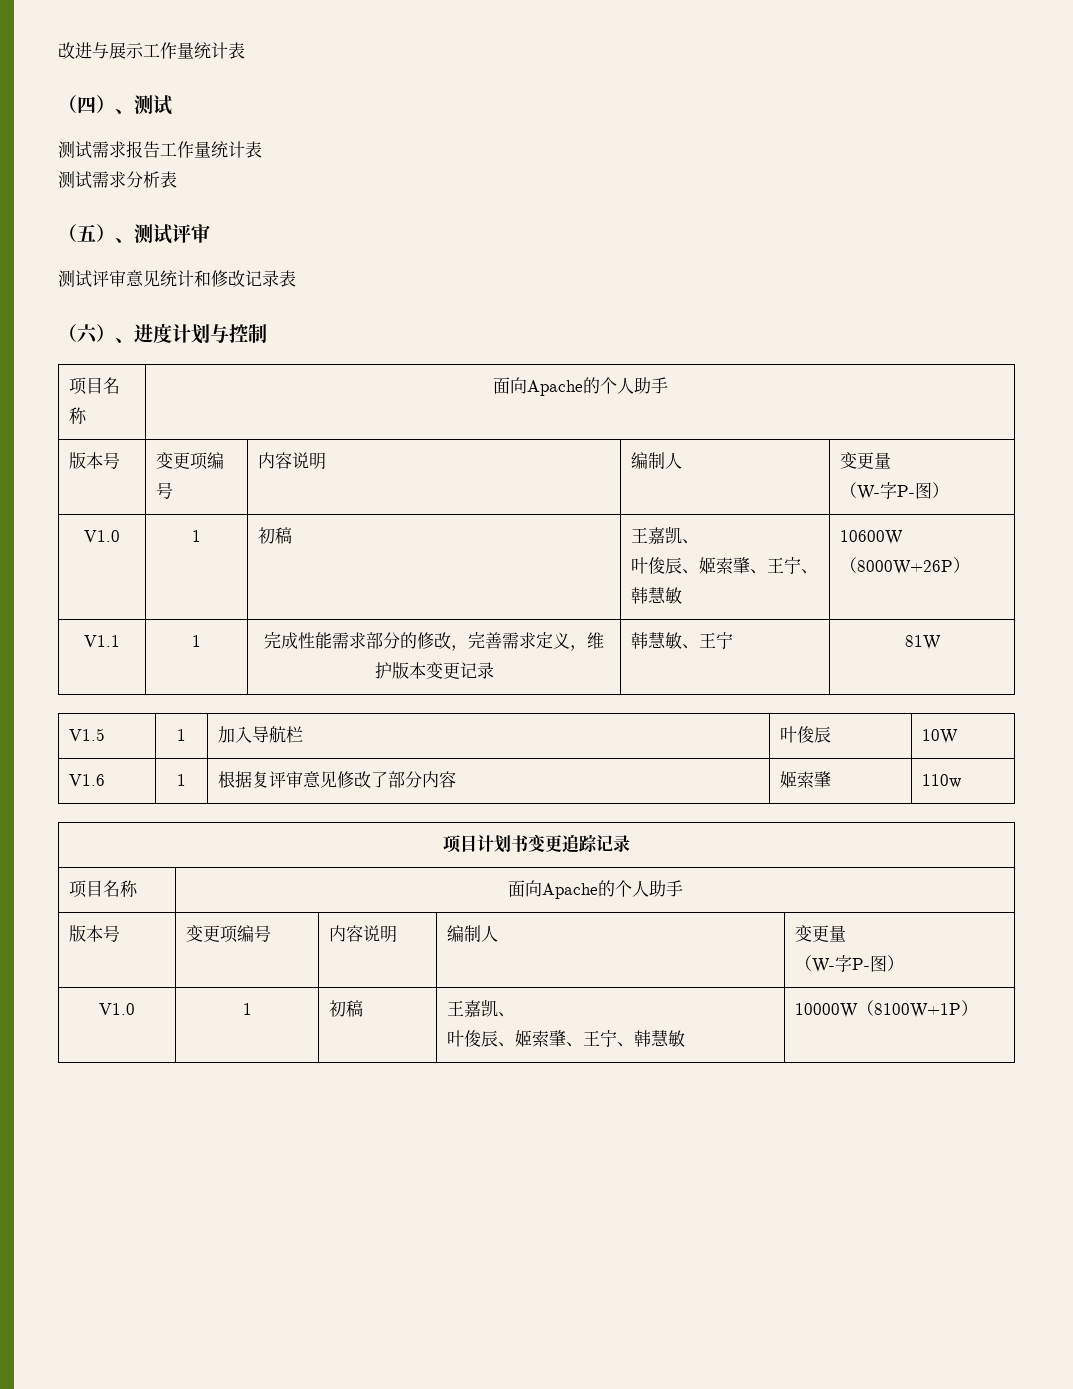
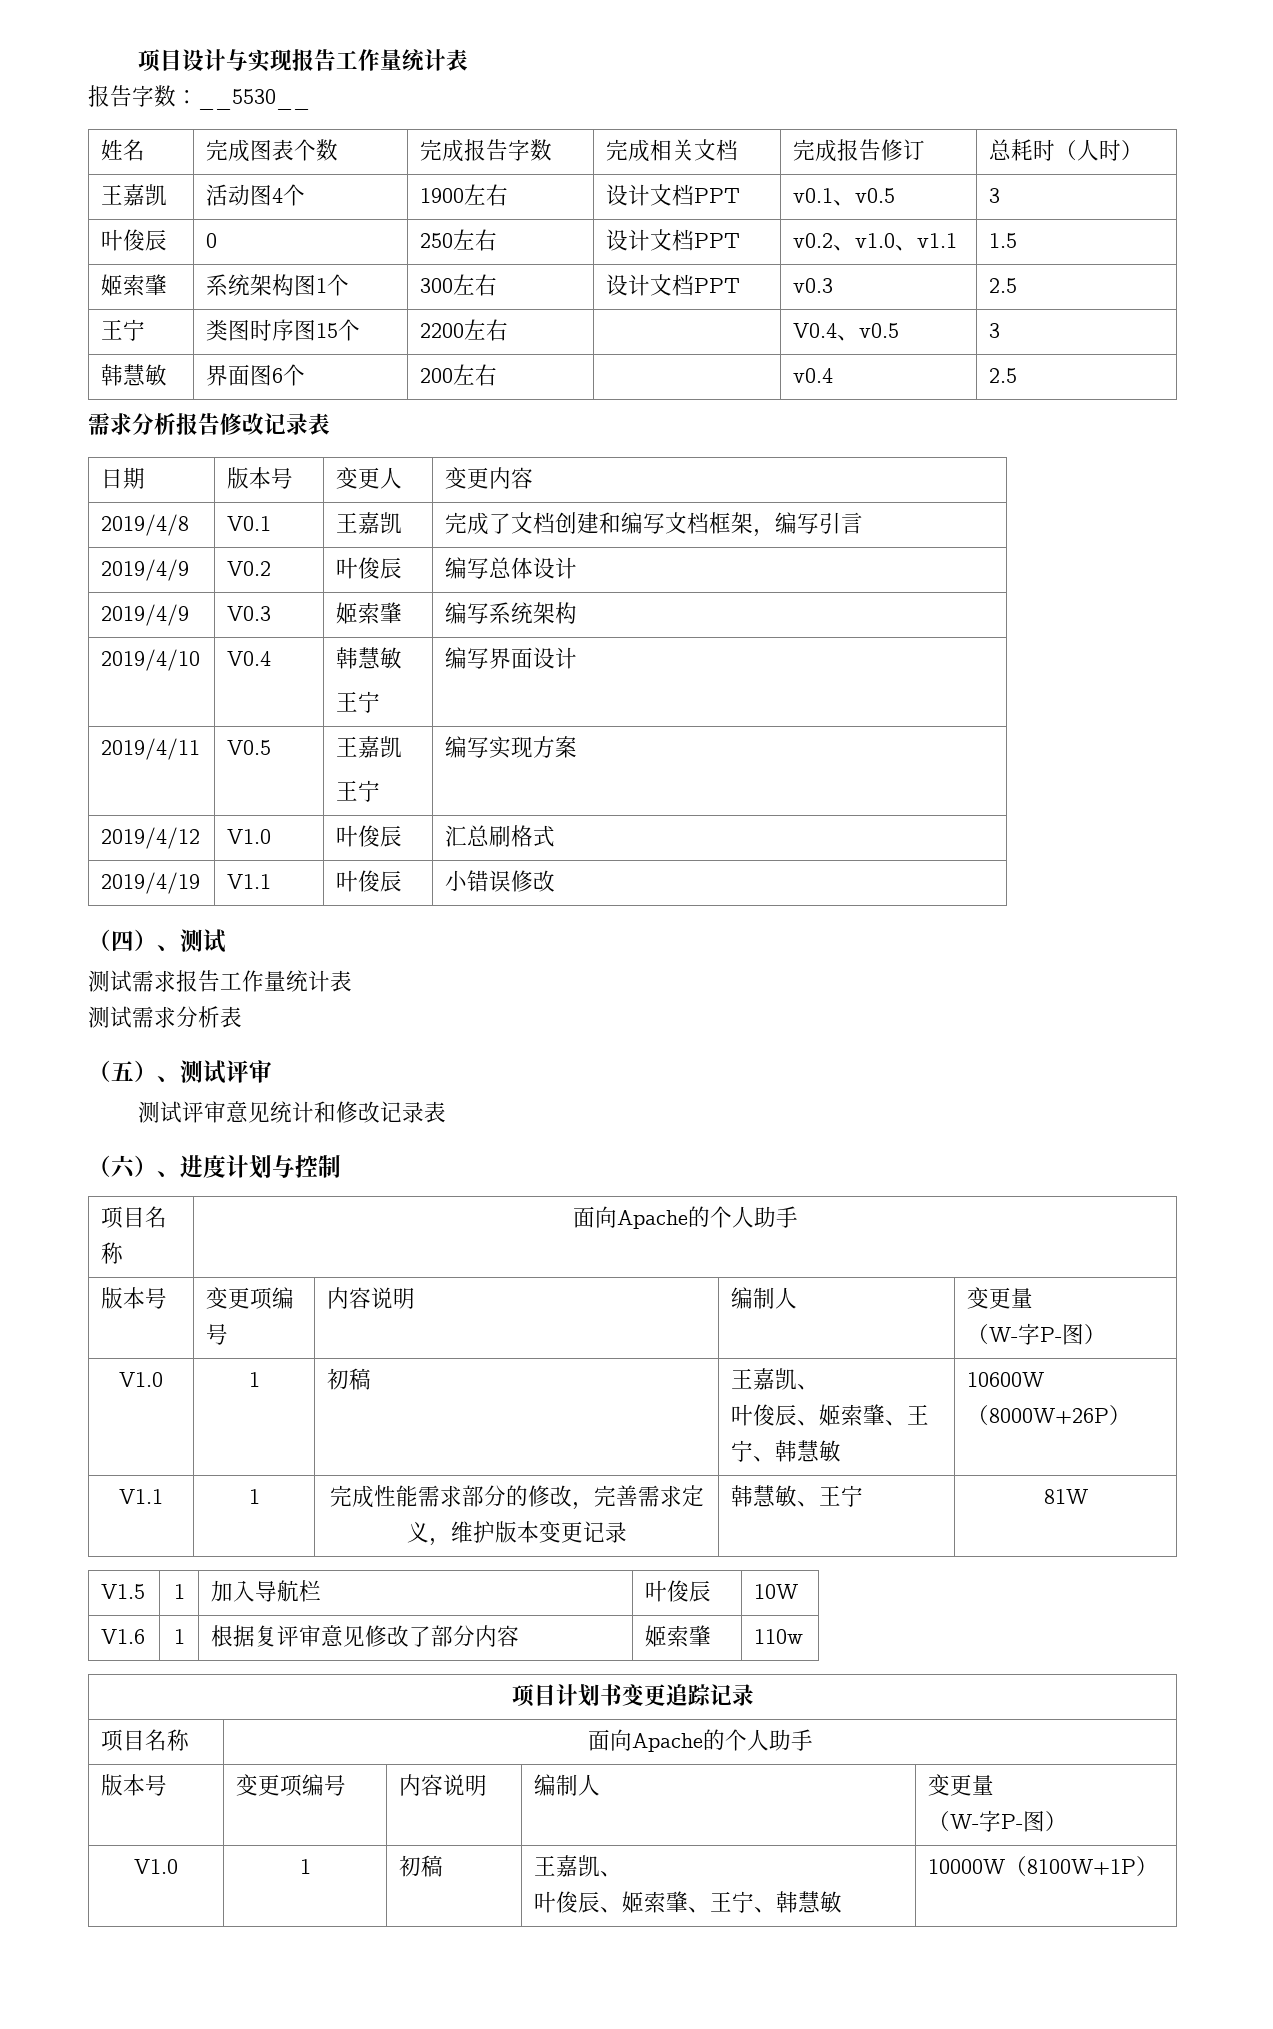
- 改进与展示工作量统计表
+ 项目设计与实现报告工作量统计表
+ 报告字数：__5530__
+ 姓名 | 完成图表个数 | 完成报告字数 | 完成相关文档 | 完成报告修订 | 总耗时（人时）
+ 王嘉凯 | 活动图4个 | 1900左右 | 设计文档PPT | v0.1、v0.5 | 3
+ 叶俊辰 | 0 | 250左右 | 设计文档PPT | v0.2、v1.0、v1.1 | 1.5
+ 姬索肇 | 系统架构图1个 | 300左右 | 设计文档PPT | v0.3 | 2.5
+ 王宁 | 类图时序图15个 | 2200左右 | | V0.4、v0.5 | 3
+ 韩慧敏 | 界面图6个 | 200左右 | | v0.4 | 2.5
+ 需求分析报告修改记录表
+ 日期 | 版本号 | 变更人 | 变更内容
+ 2019/4/8 | V0.1 | 王嘉凯 | 完成了文档创建和编写文档框架，编写引言
+ 2019/4/9 | V0.2 | 叶俊辰 | 编写总体设计
+ 2019/4/9 | V0.3 | 姬索肇 | 编写系统架构
+ 2019/4/10 | V0.4 | 韩慧敏
+ 王宁 | 编写界面设计
+ 2019/4/11 | V0.5 | 王嘉凯
+ 王宁 | 编写实现方案
+ 2019/4/12 | V1.0 | 叶俊辰 | 汇总刷格式
+ 2019/4/19 | V1.1 | 叶俊辰 | 小错误修改

